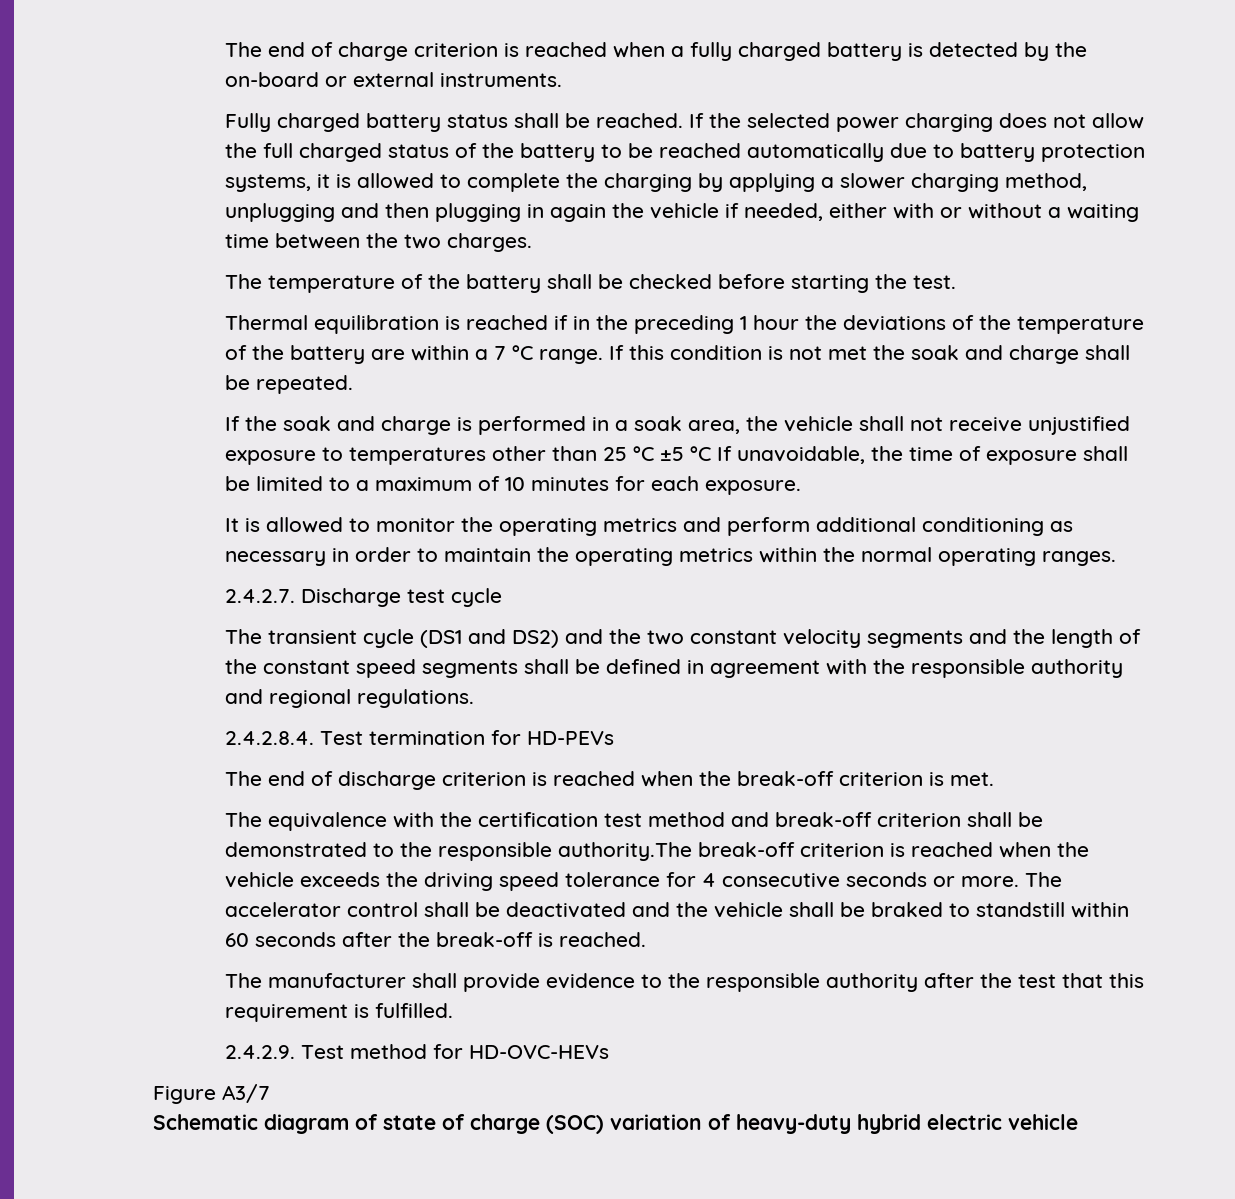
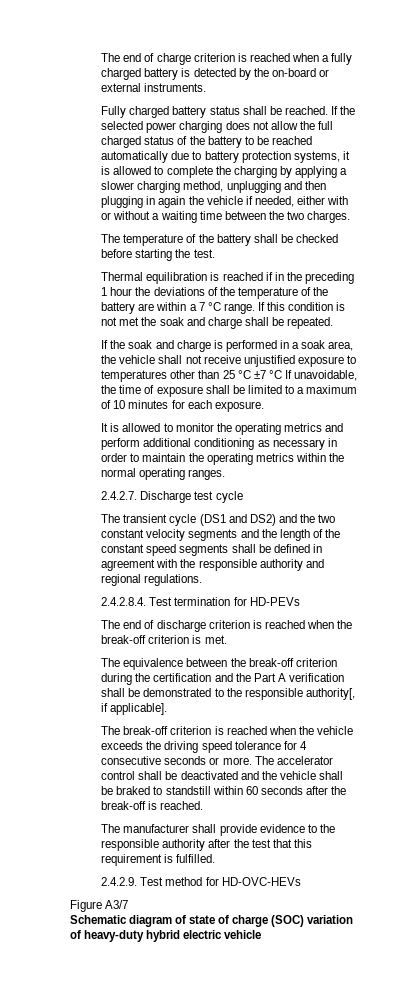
- If the soak and charge is performed in a soak area, the vehicle shall not receive unjustified exposure to temperatures other than 25 °C ±5 °C If unavoidable, the time of exposure shall be limited to a maximum of 10 minutes for each exposure.
+ If the soak and charge is performed in a soak area, the vehicle shall not receive unjustified exposure to temperatures other than 25 °C ±7 °C If unavoidable, the time of exposure shall be limited to a maximum of 10 minutes for each exposure.
- The equivalence with the certification test method and break-off criterion shall be demonstrated to the responsible authority.The break-off criterion is reached when the vehicle exceeds the driving speed tolerance for 4 consecutive seconds or more.
+ The equivalence between the break-off criterion during the certification and the Part A verification shall be demonstrated to the responsible authority[, if applicable].
+ The break-off criterion is reached when the vehicle exceeds the driving speed tolerance for 4 consecutive seconds or more.

